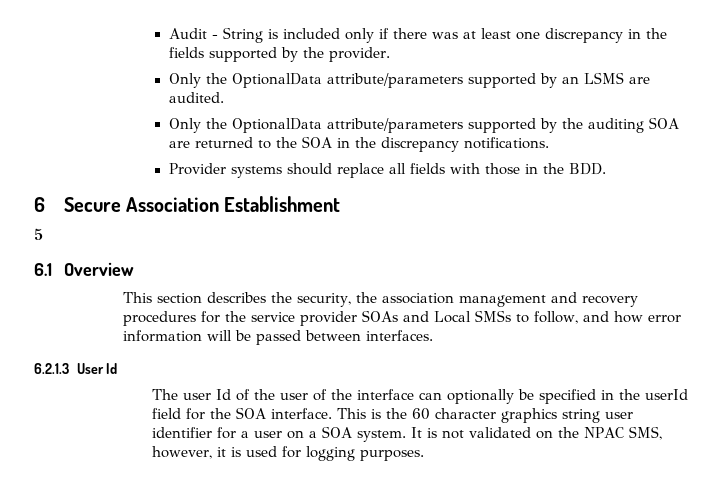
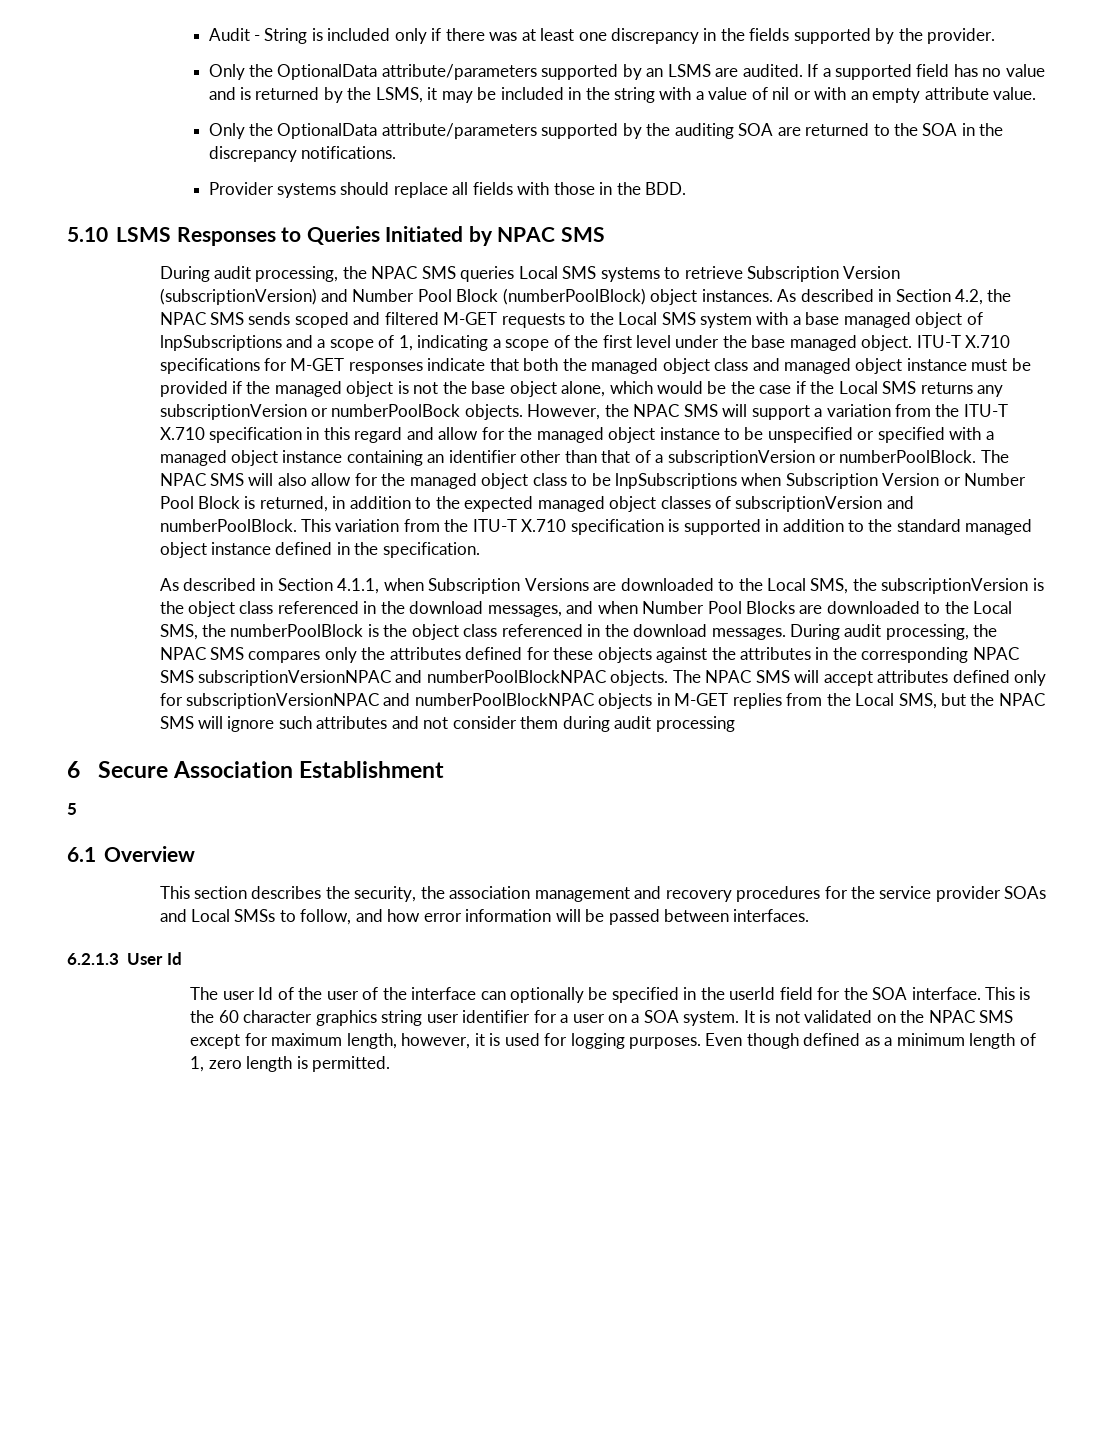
+ If a supported field has no value and is returned by the LSMS, it may be included in the string with a value of nil or with an empty attribute value.
+ 5.10 LSMS Responses to Queries Initiated by NPAC SMS
+ During audit processing, the NPAC SMS queries Local SMS systems to retrieve Subscription Version (subscriptionVersion) and Number Pool Block (numberPoolBlock) object instances. As described in Section 4.2, the NPAC SMS sends scoped and filtered M-GET requests to the Local SMS system with a base managed object of lnpSubscriptions and a scope of 1, indicating a scope of the first level under the base managed object. ITU-T X.710 specifications for M-GET responses indicate that both the managed object class and managed object instance must be provided if the managed object is not the base object alone, which would be the case if the Local SMS returns any subscriptionVersion or numberPoolBock objects. However, the NPAC SMS will support a variation from the ITU-T X.710 specification in this regard and allow for the managed object instance to be unspecified or specified with a managed object instance containing an identifier other than that of a subscriptionVersion or numberPoolBlock. The NPAC SMS will also allow for the managed object class to be lnpSubscriptions when Subscription Version or Number Pool Block is returned, in addition to the expected managed object classes of subscriptionVersion and numberPoolBlock. This variation from the ITU-T X.710 specification is supported in addition to the standard managed object instance defined in the specification.
+ As described in Section 4.1.1, when Subscription Versions are downloaded to the Local SMS, the subscriptionVersion is the object class referenced in the download messages, and when Number Pool Blocks are downloaded to the Local SMS, the numberPoolBlock is the object class referenced in the download messages. During audit processing, the NPAC SMS compares only the attributes defined for these objects against the attributes in the corresponding NPAC SMS subscriptionVersionNPAC and numberPoolBlockNPAC objects. The NPAC SMS will accept attributes defined only for subscriptionVersionNPAC and numberPoolBlockNPAC objects in M-GET replies from the Local SMS, but the NPAC SMS will ignore such attributes and not consider them during audit processing
- It is not validated on the NPAC SMS, however, it is used for logging purposes.
+ It is not validated on the NPAC SMS except for maximum length, however, it is used for logging purposes.
+ Even though defined as a minimum length of 1, zero length is permitted.

